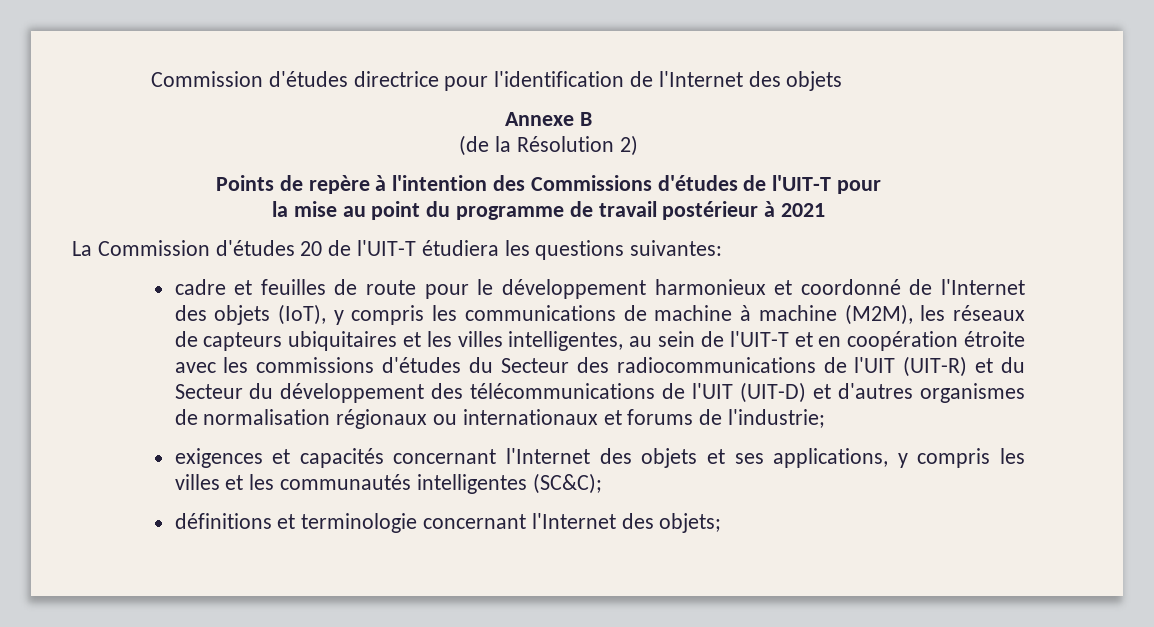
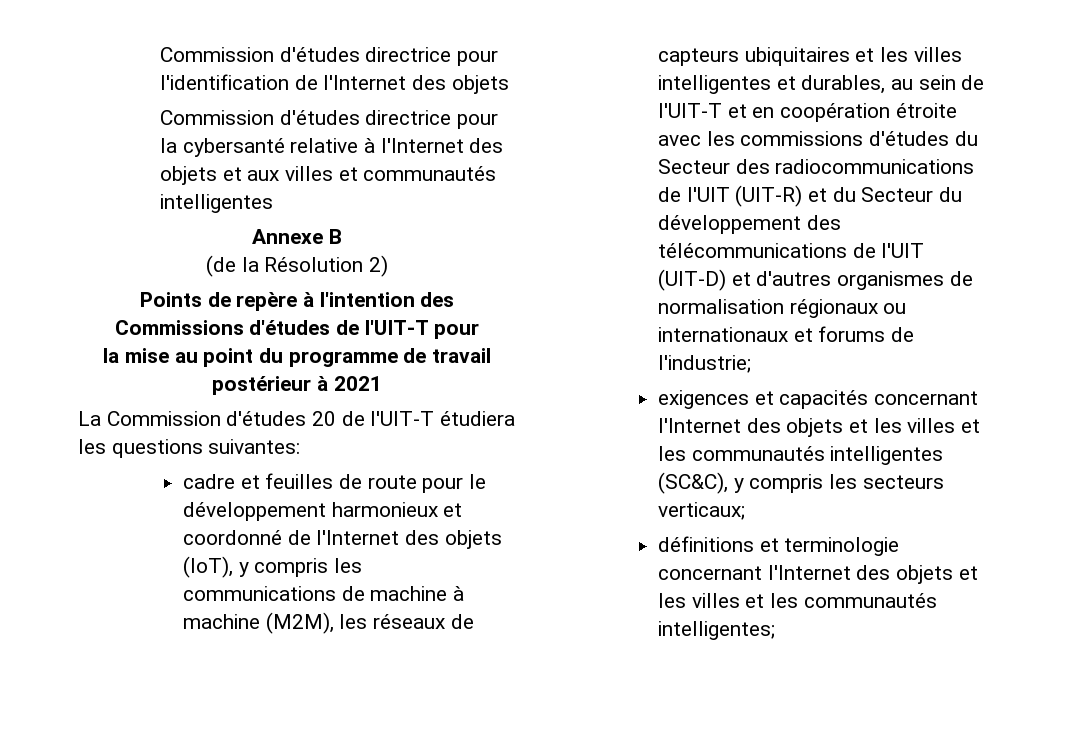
+ Commission d'études directrice pour la cybersanté relative à l'Internet des objets et aux villes et communautés intelligentes
- cadre et feuilles de route pour le développement harmonieux et coordonné de l'Internet des objets (IoT), y compris les communications de machine à machine (M2M), les réseaux de capteurs ubiquitaires et les villes intelligentes, au sein de l'UIT-T et en coopération étroite avec les commissions d'études du Secteur des radiocommunications de l'UIT (UIT-R) et du Secteur du développement des télécommunications de l'UIT (UIT-D) et d'autres organismes de normalisation régionaux ou internationaux et forums de l'industrie;
+ cadre et feuilles de route pour le développement harmonieux et coordonné de l'Internet des objets (IoT), y compris les communications de machine à machine (M2M), les réseaux de capteurs ubiquitaires et les villes intelligentes et durables, au sein de l'UIT-T et en coopération étroite avec les commissions d'études du Secteur des radiocommunications de l'UIT (UIT-R) et du Secteur du développement des télécommunications de l'UIT (UIT-D) et d'autres organismes de normalisation régionaux ou internationaux et forums de l'industrie;
- exigences et capacités concernant l'Internet des objets et ses applications, y compris les villes et les communautés intelligentes (SC&C);
+ exigences et capacités concernant l'Internet des objets et les villes et les communautés intelligentes (SC&C), y compris les secteurs verticaux;
- définitions et terminologie concernant l'Internet des objets;
+ définitions et terminologie concernant l'Internet des objets et les villes et les communautés intelligentes;

